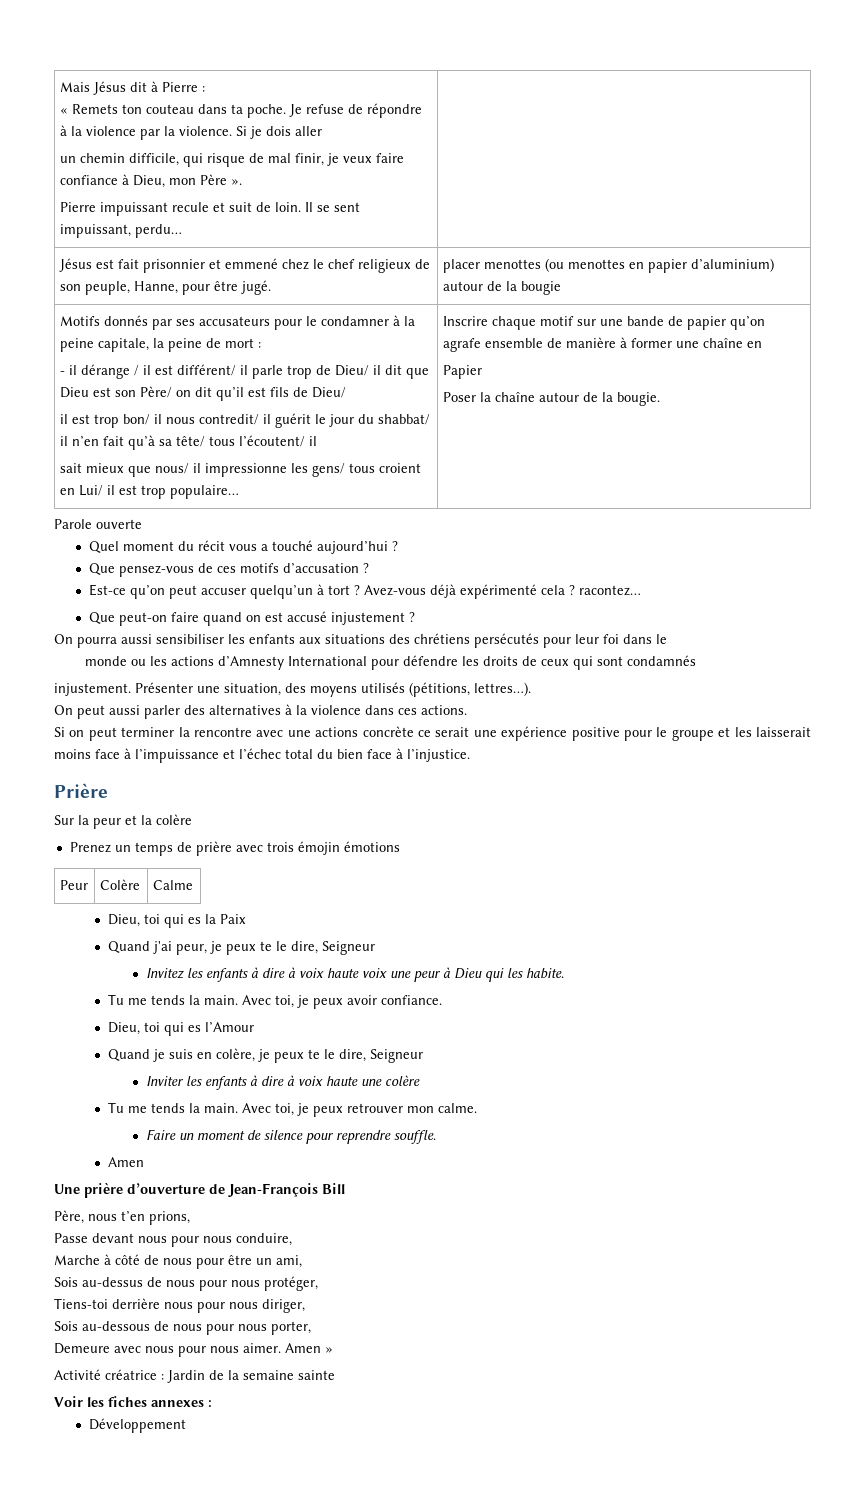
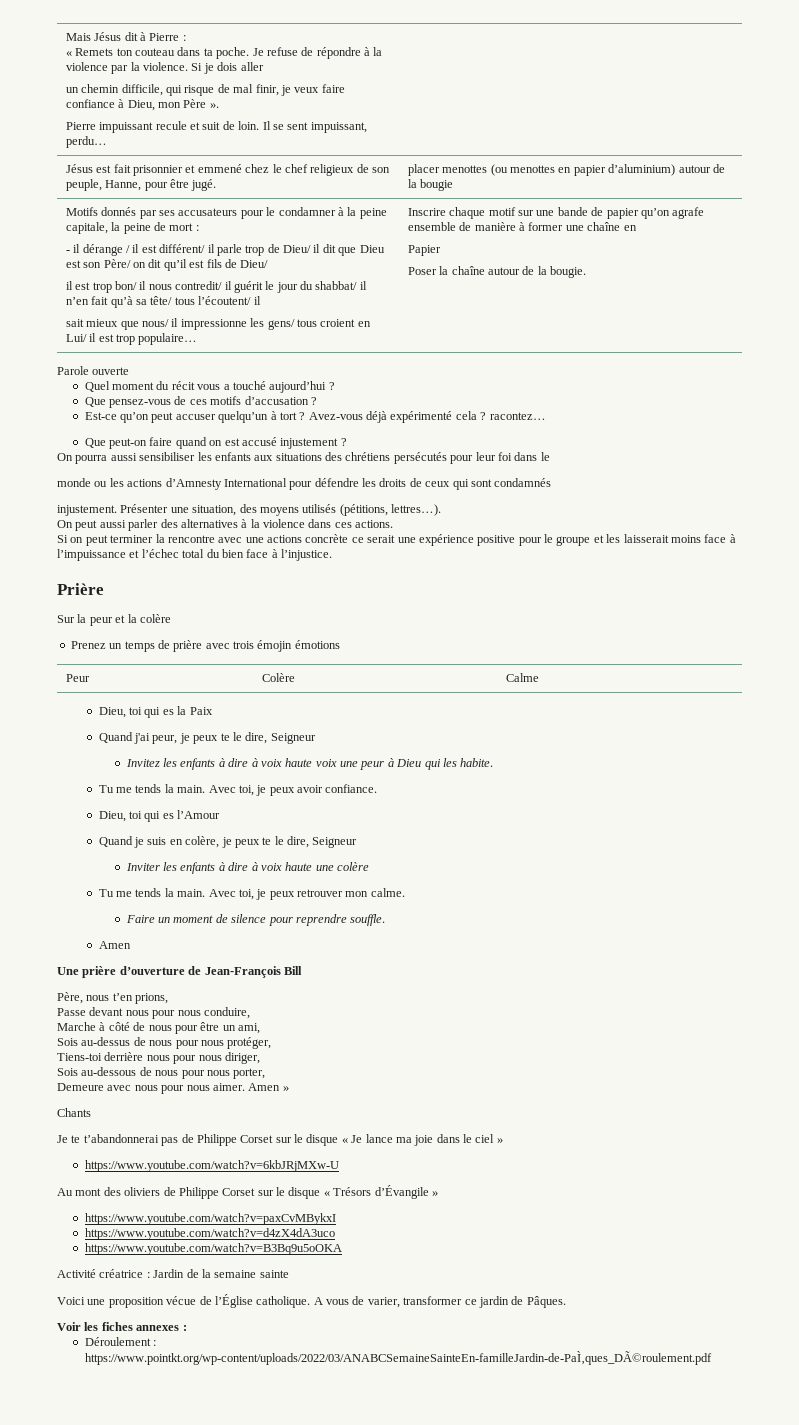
+ Chants
+ Je te t’abandonnerai pas de Philippe Corset sur le disque « Je lance ma joie dans le ciel »
+ https://www.youtube.com/watch?v=6kbJRjMXw-U
+ Au mont des oliviers de Philippe Corset sur le disque « Trésors d’Évangile »
+ https://www.youtube.com/watch?v=paxCvMBykxI
+ https://www.youtube.com/watch?v=d4zX4dA3uco
+ https://www.youtube.com/watch?v=B3Bq9u5oOKA
+ Voici une proposition vécue de l’Église catholique. A vous de varier, transformer ce jardin de Pâques.
- Développement
+ Déroulement : https://www.pointkt.org/wp-content/uploads/2022/03/ANABCSemaineSainteEn-familleJardin-de-PaÌ‚ques_DÃ©roulement.pdf

